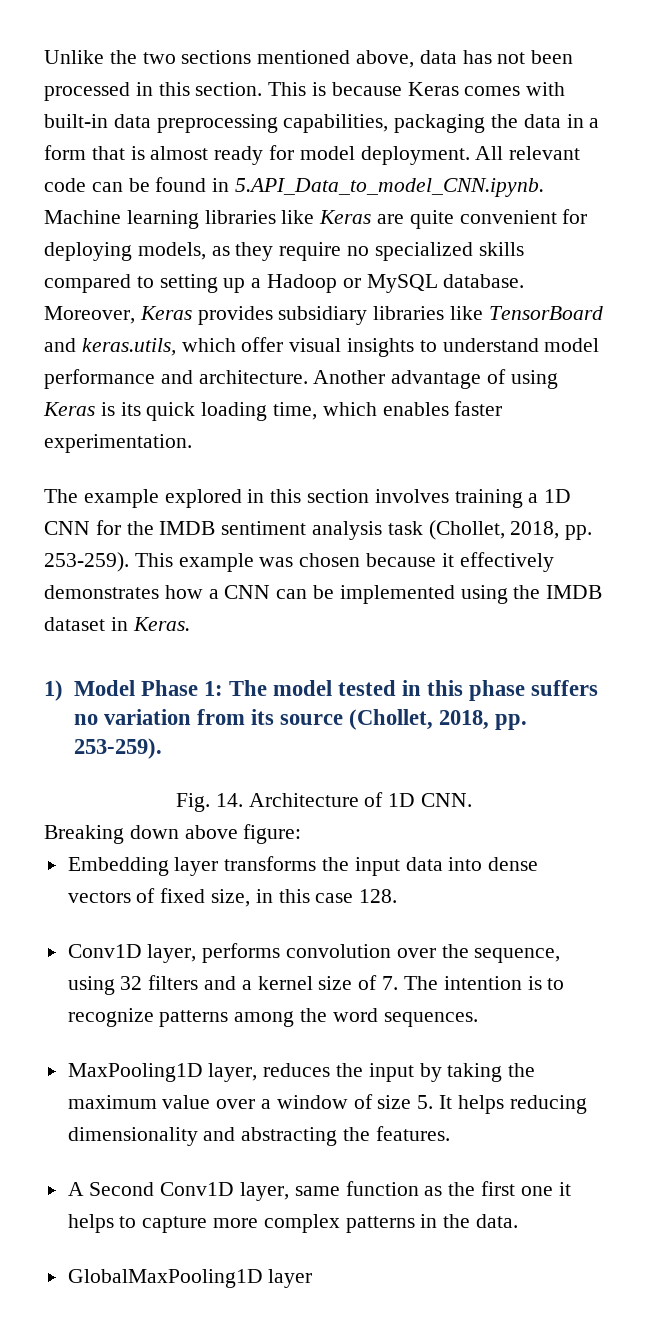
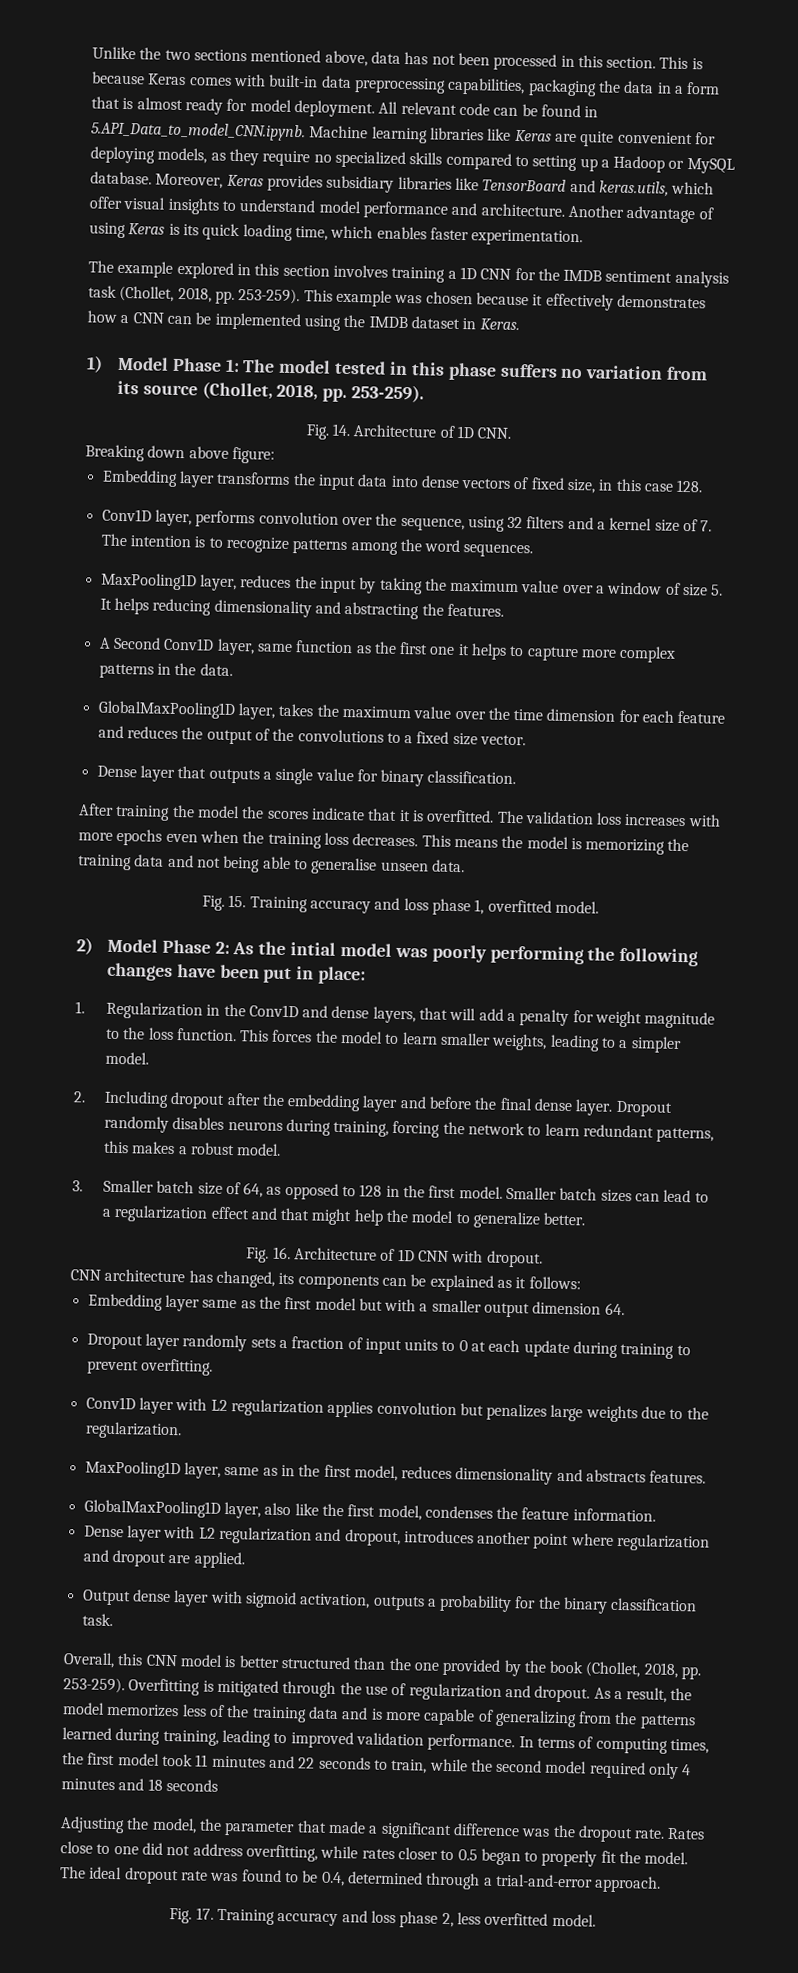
- GlobalMaxPooling1D layer
+ GlobalMaxPooling1D layer, takes the maximum value over the time dimension for each feature and reduces the output of the convolutions to a fixed size vector.
+ Dense layer that outputs a single value for binary classification.
+ After training the model the scores indicate that it is overfitted. The validation loss increases with more epochs even when the training loss decreases. This means the model is memorizing the training data and not being able to generalise unseen data.
+ Fig. 15. Training accuracy and loss phase 1, overfitted model.
+ 2) Model Phase 2: As the intial model was poorly performing the following changes have been put in place:
+ 1. Regularization in the Conv1D and dense layers, that will add a penalty for weight magnitude to the loss function. This forces the model to learn smaller weights, leading to a simpler model.
+ 2. Including dropout after the embedding layer and before the final dense layer. Dropout randomly disables neurons during training, forcing the network to learn redundant patterns, this makes a robust model.
+ 3. Smaller batch size of 64, as opposed to 128 in the first model. Smaller batch sizes can lead to a regularization effect and that might help the model to generalize better.
+ Fig. 16. Architecture of 1D CNN with dropout.
+ CNN architecture has changed, its components can be explained as it follows:
+ Embedding layer same as the first model but with a smaller output dimension 64.
+ Dropout layer randomly sets a fraction of input units to 0 at each update during training to prevent overfitting.
+ Conv1D layer with L2 regularization applies convolution but penalizes large weights due to the regularization.
+ MaxPooling1D layer, same as in the first model, reduces dimensionality and abstracts features.
+ GlobalMaxPooling1D layer, also like the first model, condenses the feature information.
+ Dense layer with L2 regularization and dropout, introduces another point where regularization and dropout are applied.
+ Output dense layer with sigmoid activation, outputs a probability for the binary classification task.
+ Overall, this CNN model is better structured than the one provided by the book (Chollet, 2018, pp. 253-259). Overfitting is mitigated through the use of regularization and dropout. As a result, the model memorizes less of the training data and is more capable of generalizing from the patterns learned during training, leading to improved validation performance. In terms of computing times, the first model took 11 minutes and 22 seconds to train, while the second model required only 4 minutes and 18 seconds
+ Adjusting the model, the parameter that made a significant difference was the dropout rate. Rates close to one did not address overfitting, while rates closer to 0.5 began to properly fit the model. The ideal dropout rate was found to be 0.4, determined through a trial-and-error approach.
+ Fig. 17. Training accuracy and loss phase 2, less overfitted model.

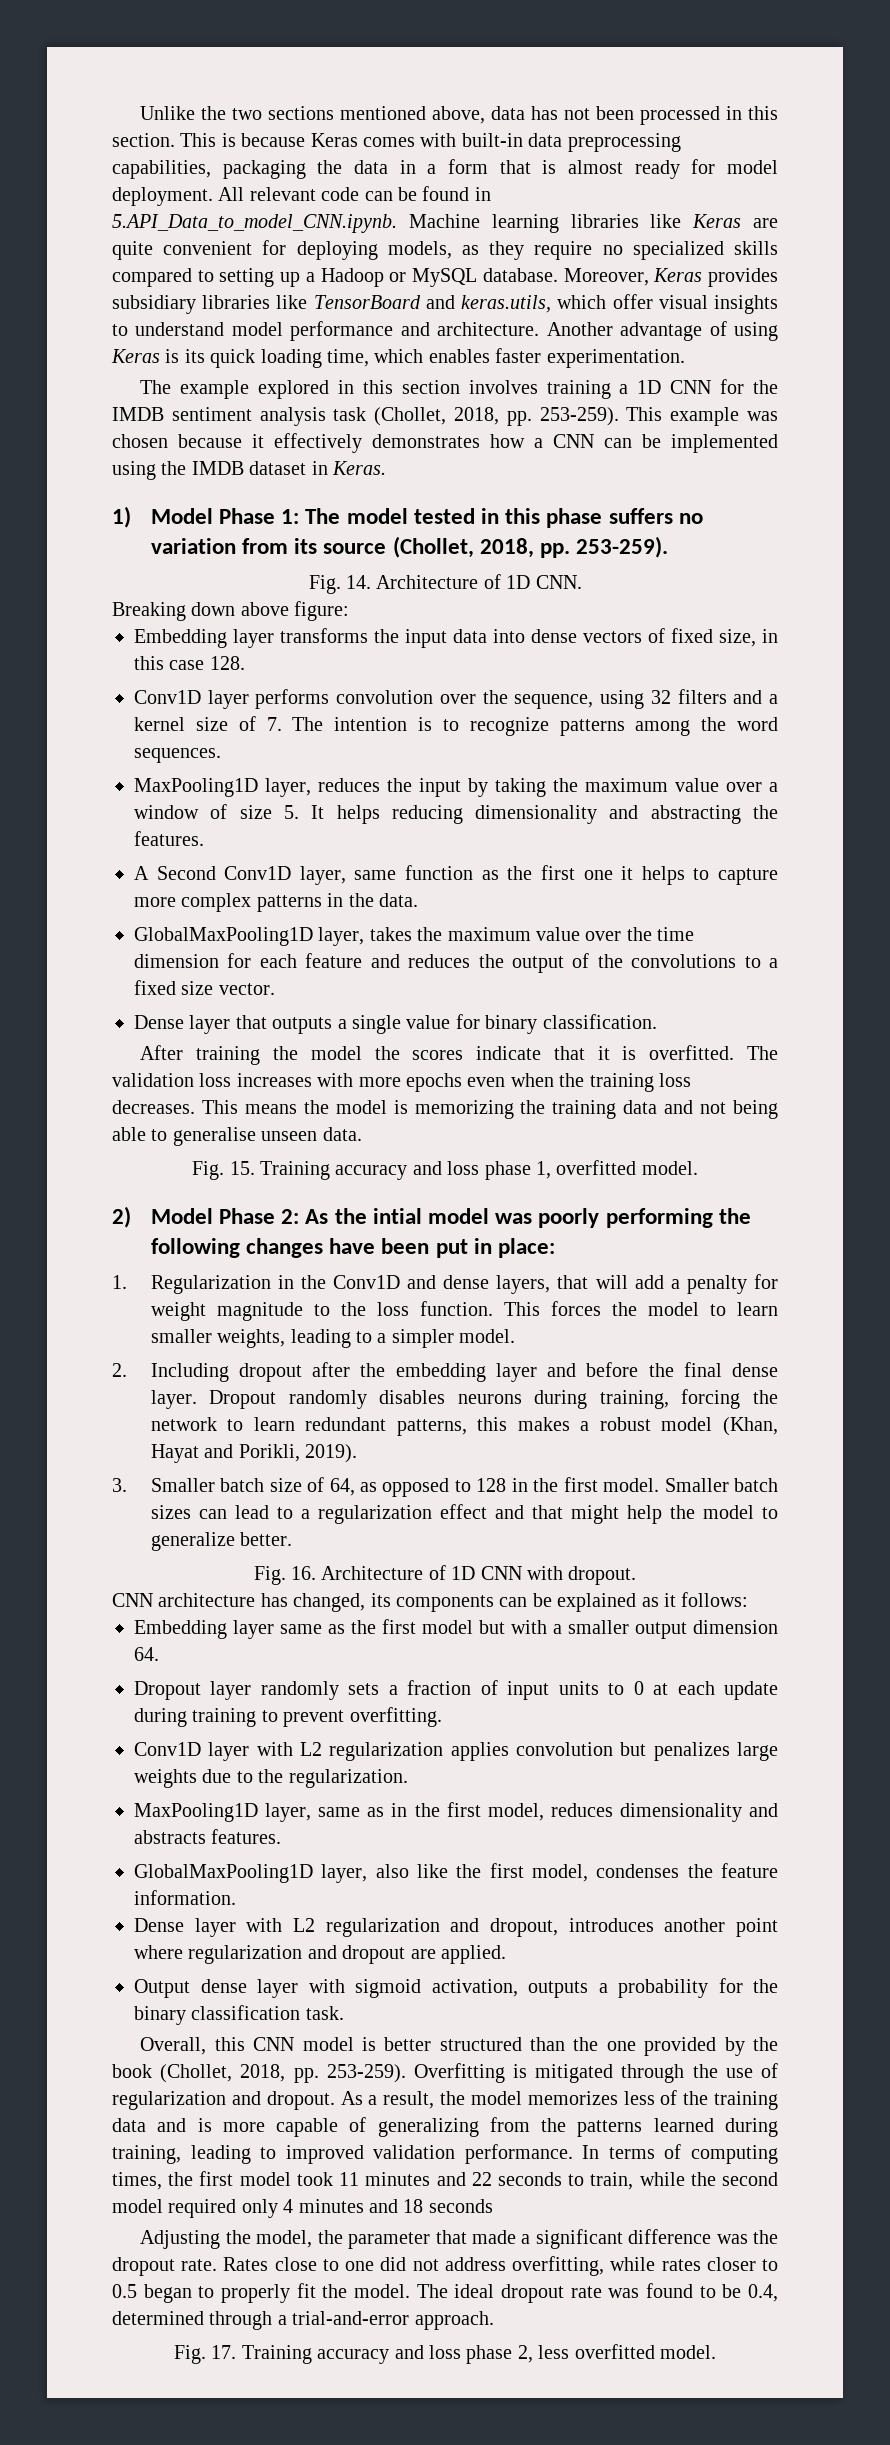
- Conv1D layer, performs convolution over the sequence, using 32 filters and a kernel size of 7. The intention is to recognize patterns among the word sequences.
+ Conv1D layer performs convolution over the sequence, using 32 filters and a kernel size of 7. The intention is to recognize patterns among the word sequences.
- Dropout randomly disables neurons during training, forcing the network to learn redundant patterns, this makes a robust model.
+ Dropout randomly disables neurons during training, forcing the network to learn redundant patterns, this makes a robust model (Khan, Hayat and Porikli, 2019).

